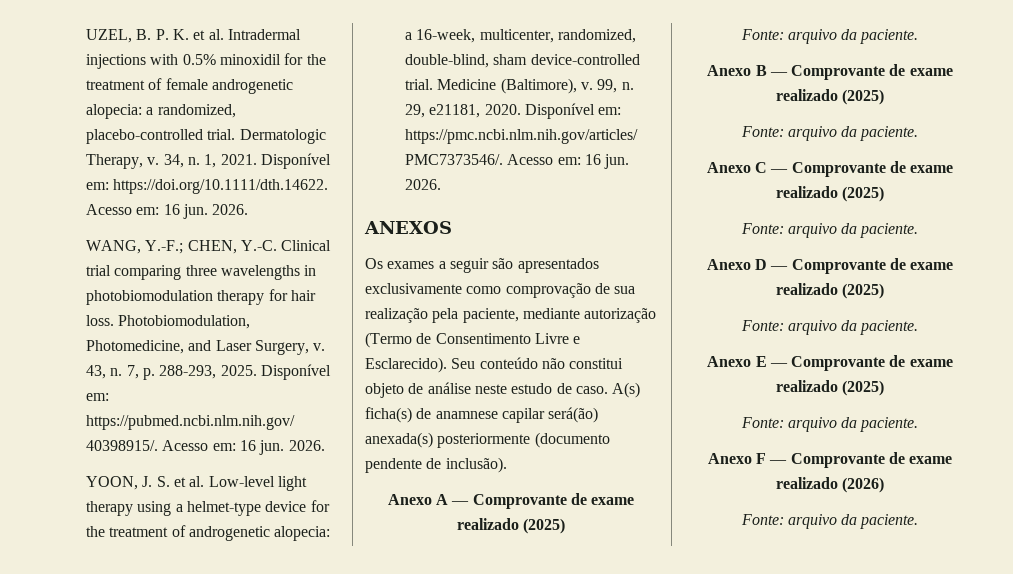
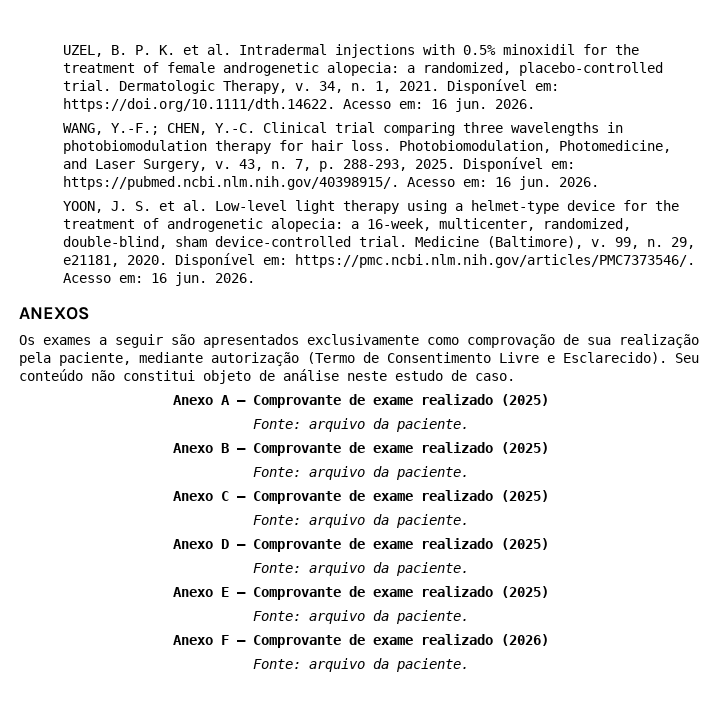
- A(s) ficha(s) de anamnese capilar será(ão) anexada(s) posteriormente (documento pendente de inclusão).

